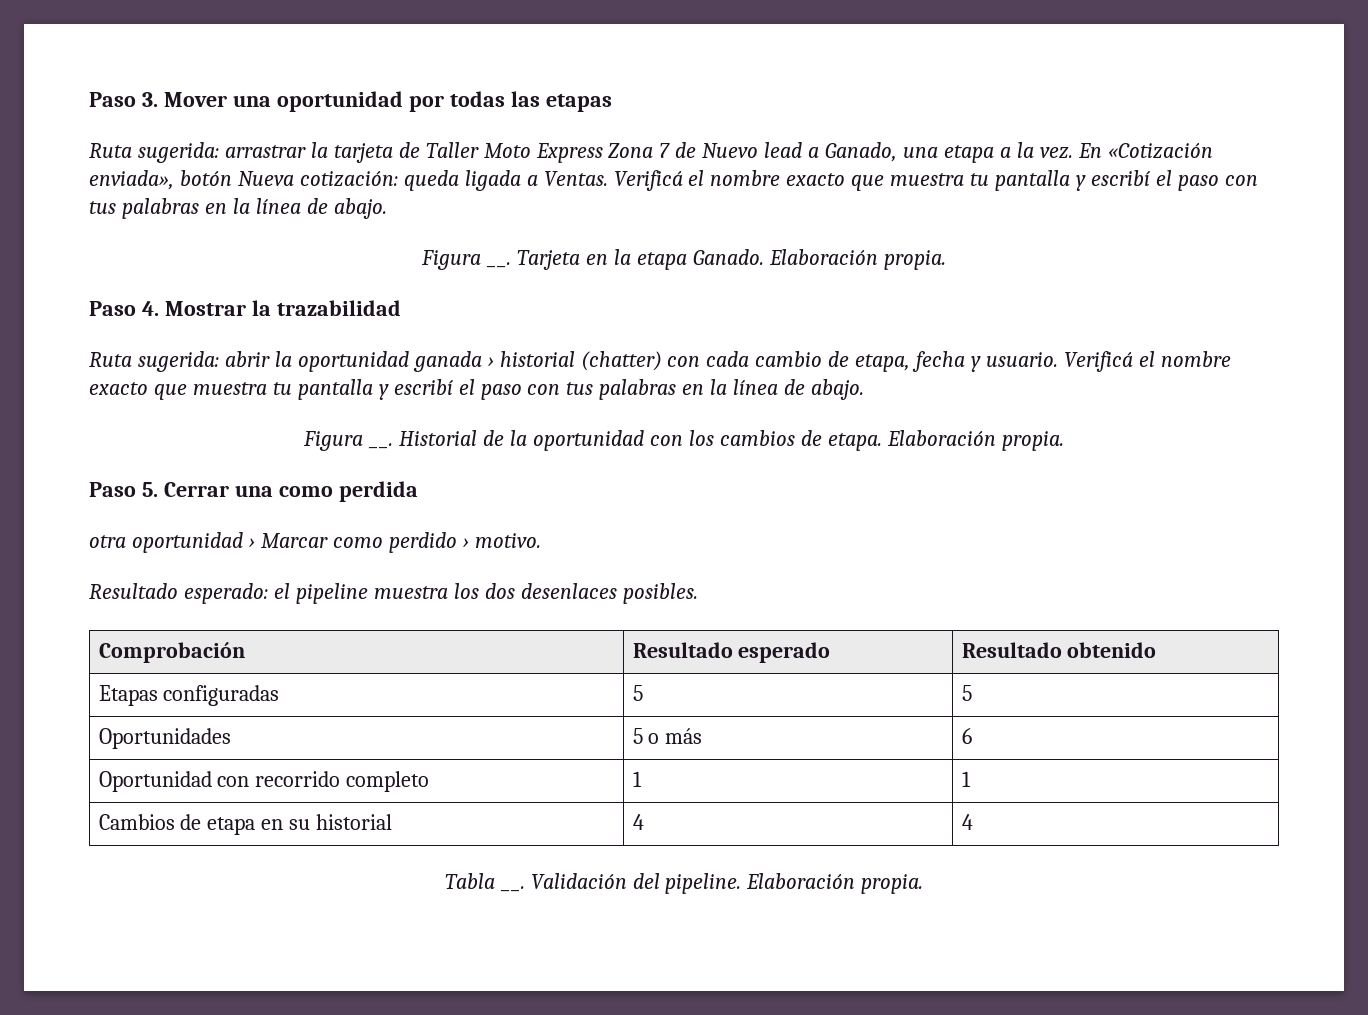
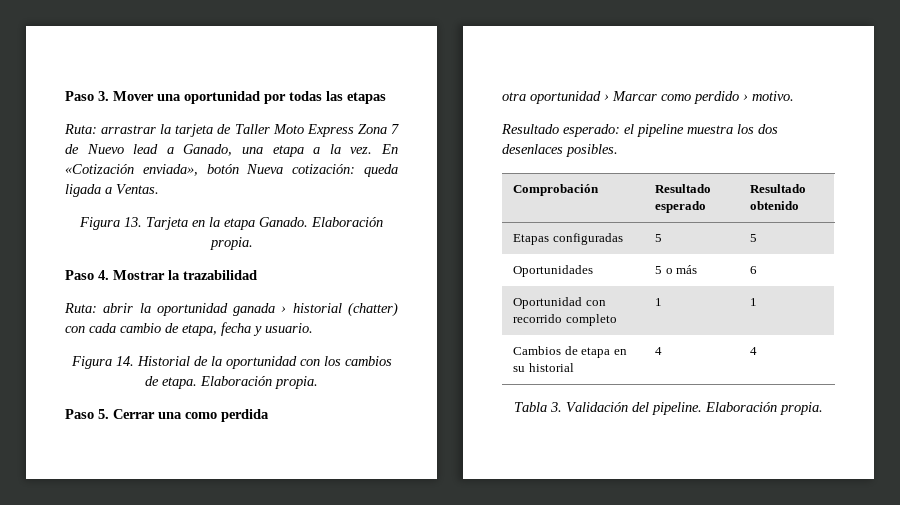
- Ruta sugerida: arrastrar la tarjeta de Taller Moto Express Zona 7 de Nuevo lead a Ganado, una etapa a la vez.
+ Ruta: arrastrar la tarjeta de Taller Moto Express Zona 7 de Nuevo lead a Ganado, una etapa a la vez.
- En «Cotización enviada», botón Nueva cotización: queda ligada a Ventas. Verificá el nombre exacto que muestra tu pantalla y escribí el paso con tus palabras en la línea de abajo.
- Figura __. Tarjeta en la etapa Ganado.
+ En «Cotización enviada», botón Nueva cotización: queda ligada a Ventas.
+ Figura 13. Tarjeta en la etapa Ganado.
- Ruta sugerida: abrir la oportunidad ganada › historial (chatter) con cada cambio de etapa, fecha y usuario. Verificá el nombre exacto que muestra tu pantalla y escribí el paso con tus palabras en la línea de abajo.
- Figura __. Historial de la oportunidad con los cambios de etapa.
+ Ruta: abrir la oportunidad ganada › historial (chatter) con cada cambio de etapa, fecha y usuario.
+ Figura 14. Historial de la oportunidad con los cambios de etapa.
- Tabla __. Validación del pipeline.
+ Tabla 3. Validación del pipeline.

